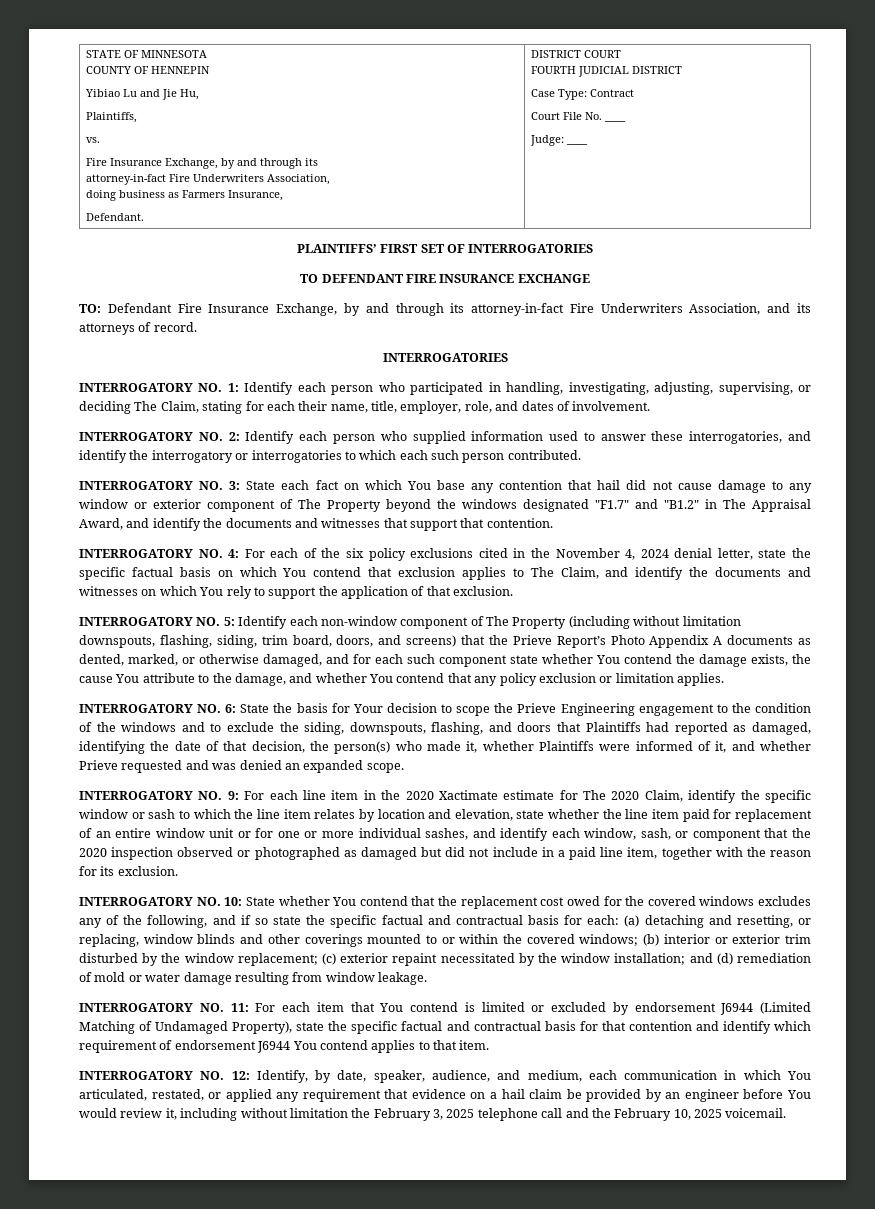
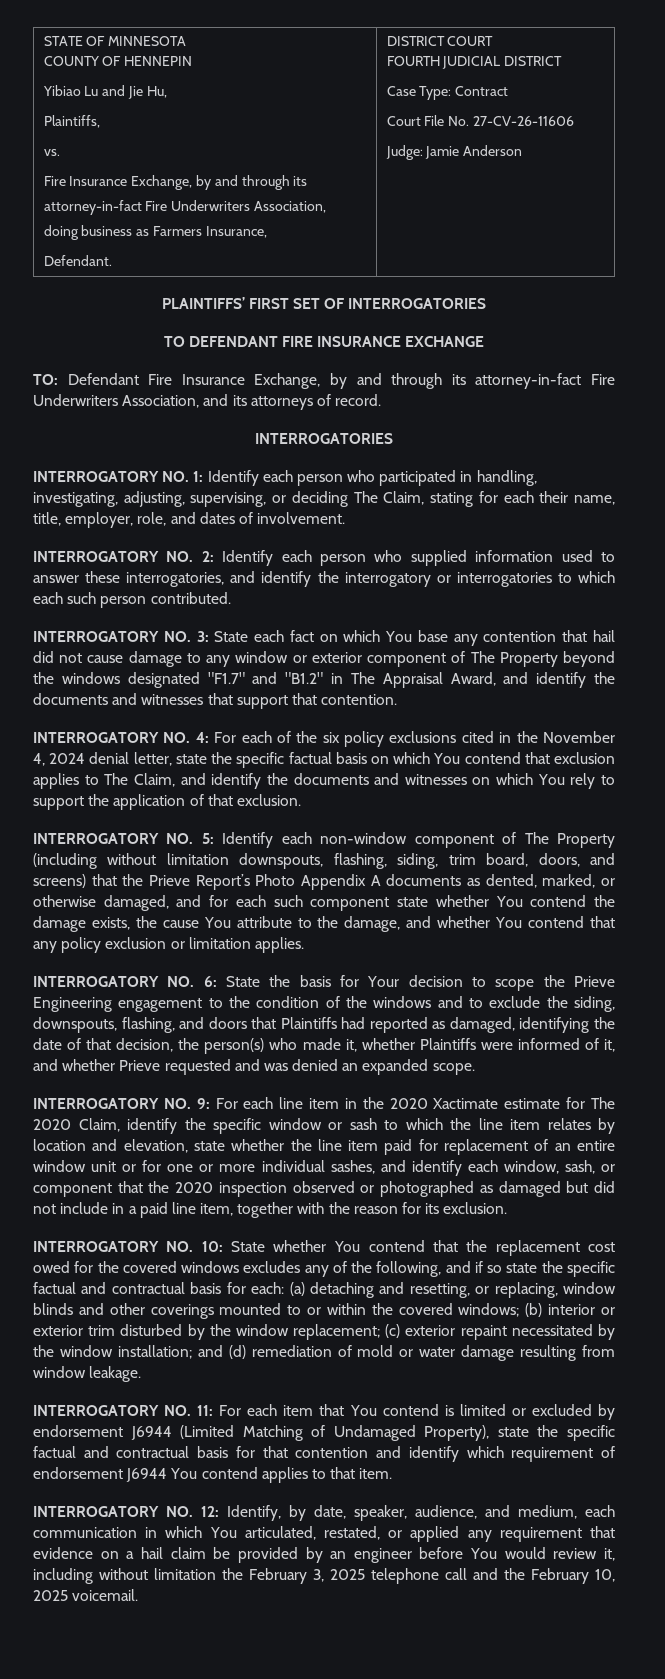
- Court File No. ____
+ Court File No. 27-CV-26-11606
- Judge: ____
+ Judge: Jamie Anderson

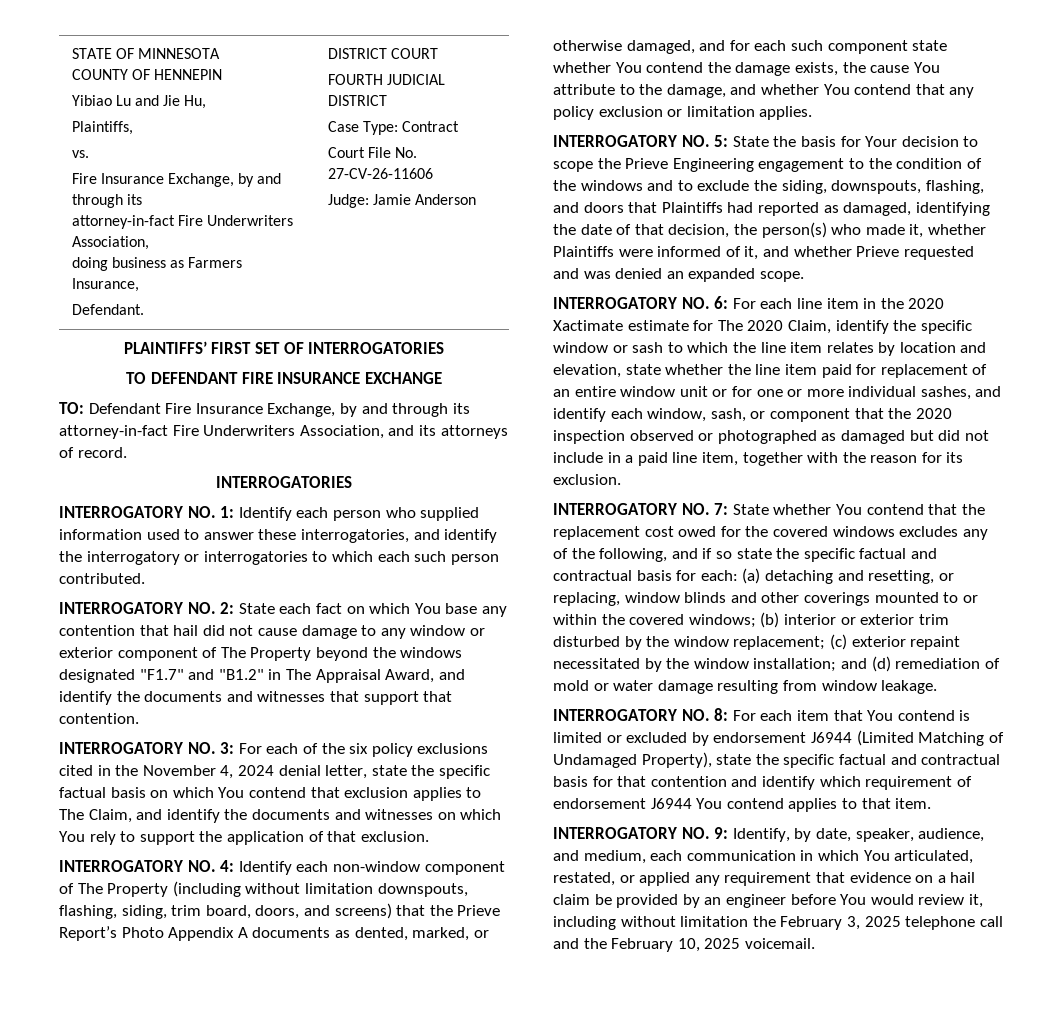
- INTERROGATORY NO. 1: Identify each person who participated in handling, investigating, adjusting, supervising, or deciding The Claim, stating for each their name, title, employer, role, and dates of involvement.
- INTERROGATORY NO. 2: Identify each person who supplied information used to answer these interrogatories, and identify the interrogatory or interrogatories to which each such person contributed.
+ INTERROGATORY NO. 1: Identify each person who supplied information used to answer these interrogatories, and identify the interrogatory or interrogatories to which each such person contributed.
- INTERROGATORY NO. 3: State each fact on which You base any contention that hail did not cause damage to any window or exterior component of The Property beyond the windows designated "F1.7" and "B1.2" in The Appraisal Award, and identify the documents and witnesses that support that contention.
+ INTERROGATORY NO. 2: State each fact on which You base any contention that hail did not cause damage to any window or exterior component of The Property beyond the windows designated "F1.7" and "B1.2" in The Appraisal Award, and identify the documents and witnesses that support that contention.
- INTERROGATORY NO. 4: For each of the six policy exclusions cited in the November 4, 2024 denial letter, state the specific factual basis on which You contend that exclusion applies to The Claim, and identify the documents and witnesses on which You rely to support the application of that exclusion.
+ INTERROGATORY NO. 3: For each of the six policy exclusions cited in the November 4, 2024 denial letter, state the specific factual basis on which You contend that exclusion applies to The Claim, and identify the documents and witnesses on which You rely to support the application of that exclusion.
- INTERROGATORY NO. 5:
+ INTERROGATORY NO. 4:
- INTERROGATORY NO. 6:
+ INTERROGATORY NO. 5:
- INTERROGATORY NO. 9:
+ INTERROGATORY NO. 6:
- INTERROGATORY NO. 10:
+ INTERROGATORY NO. 7:
- INTERROGATORY NO. 11: For each item that You contend is limited or excluded by endorsement J6944 (Limited Matching of Undamaged Property), state the specific factual and contractual basis for that contention and identify which requirement of endorsement J6944 You contend applies to that item.
+ INTERROGATORY NO. 8: For each item that You contend is limited or excluded by endorsement J6944 (Limited Matching of Undamaged Property), state the specific factual and contractual basis for that contention and identify which requirement of endorsement J6944 You contend applies to that item.
- INTERROGATORY NO. 12: Identify, by date, speaker, audience, and medium, each communication in which You articulated, restated, or applied any requirement that evidence on a hail claim be provided by an engineer before You would review it, including without limitation the February 3, 2025 telephone call and the February 10, 2025 voicemail.
+ INTERROGATORY NO. 9: Identify, by date, speaker, audience, and medium, each communication in which You articulated, restated, or applied any requirement that evidence on a hail claim be provided by an engineer before You would review it, including without limitation the February 3, 2025 telephone call and the February 10, 2025 voicemail.

